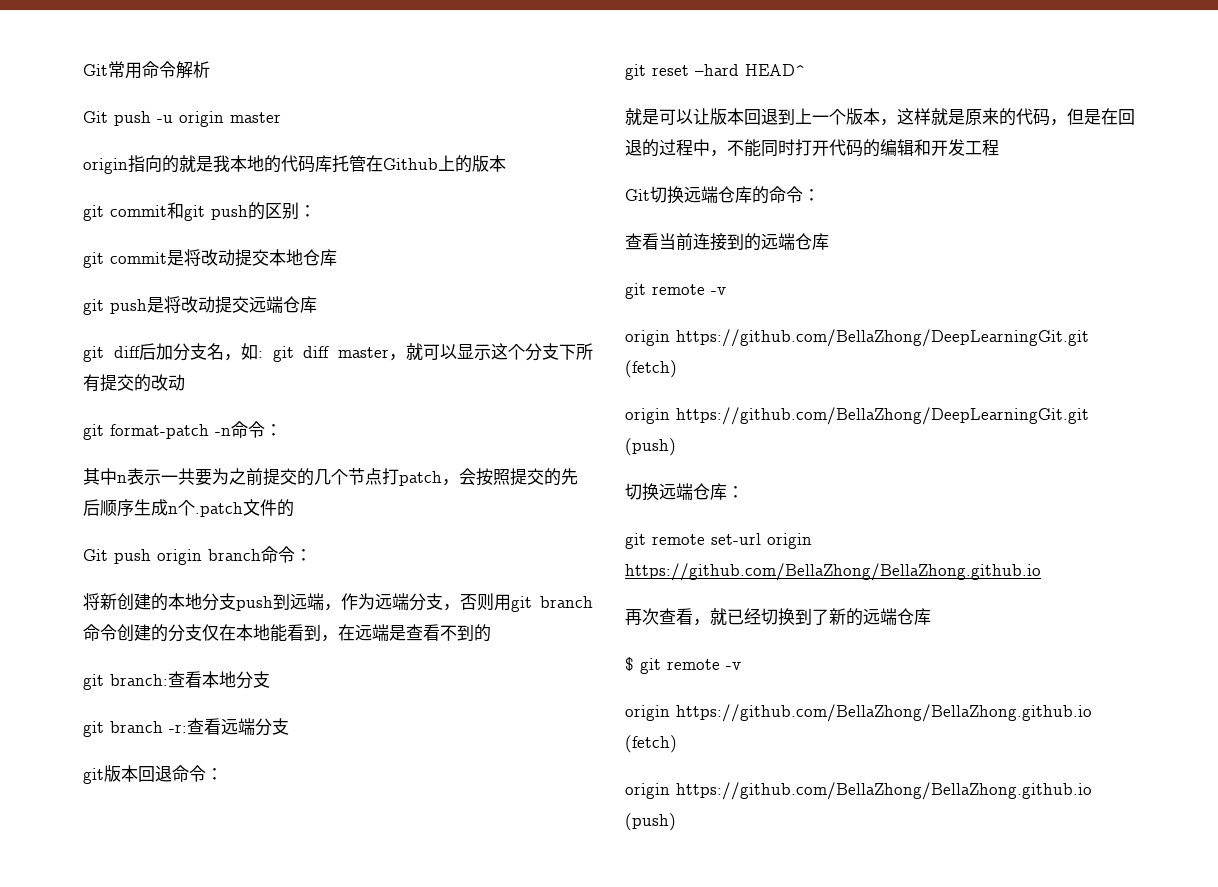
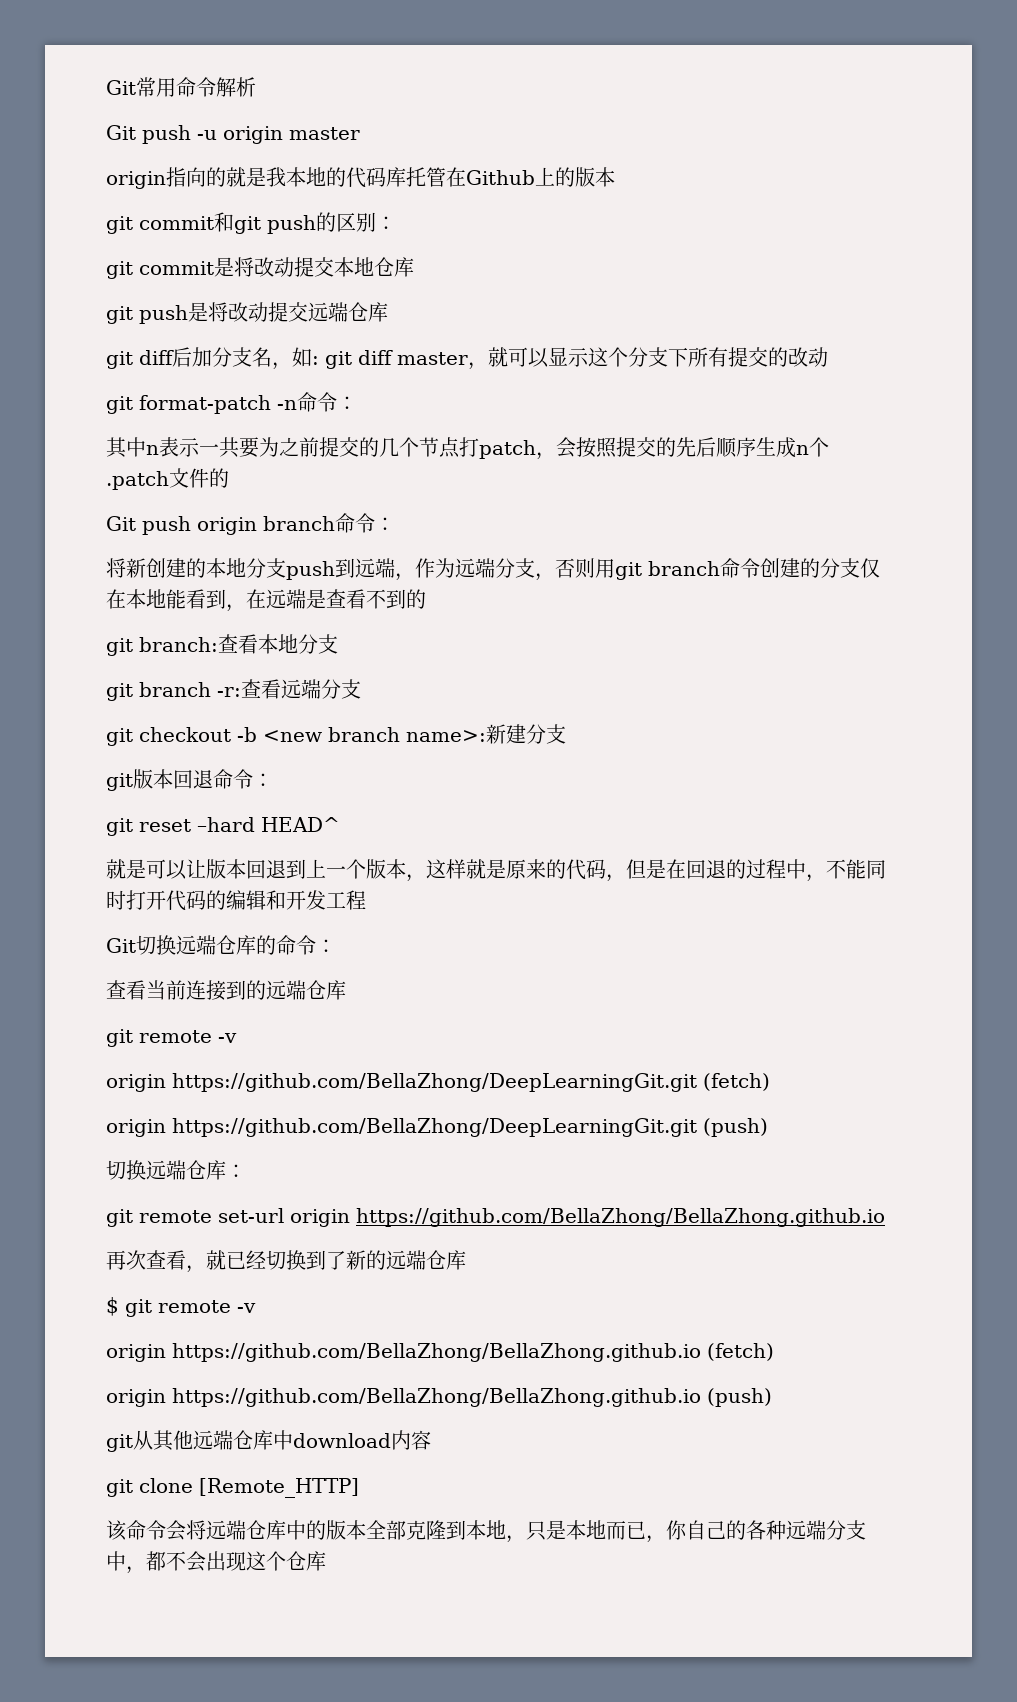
+ git checkout -b <new branch name>:新建分支
+ git从其他远端仓库中download内容
+ git clone [Remote_HTTP]
+ 该命令会将远端仓库中的版本全部克隆到本地，只是本地而已，你自己的各种远端分支中，都不会出现这个仓库

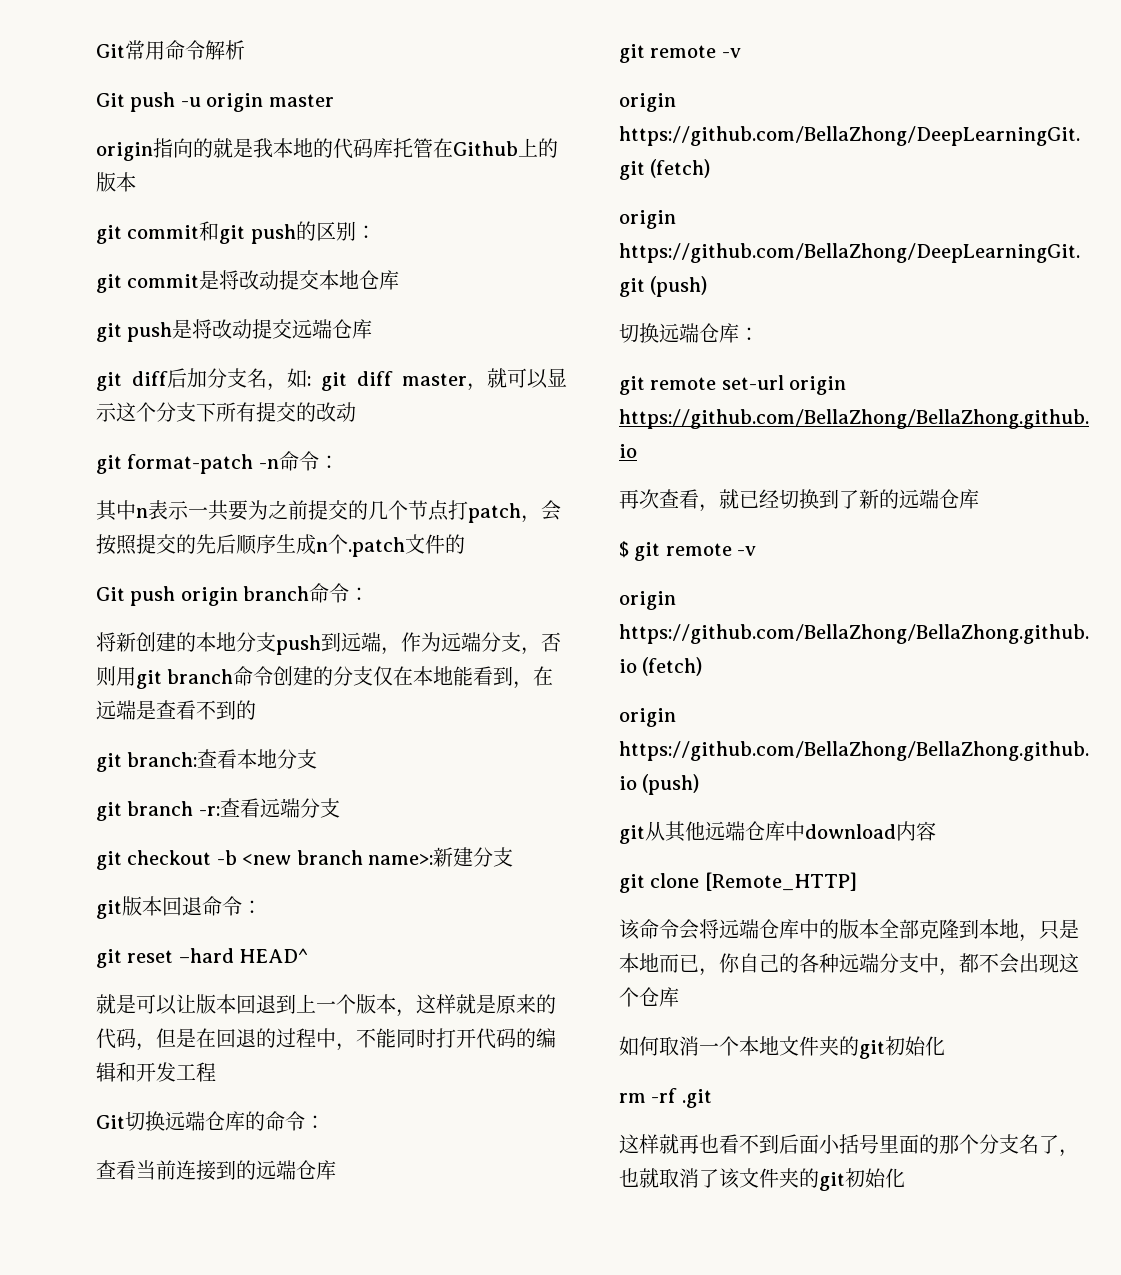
+ 如何取消一个本地文件夹的git初始化
+ rm -rf .git
+ 这样就再也看不到后面小括号里面的那个分支名了，也就取消了该文件夹的git初始化

